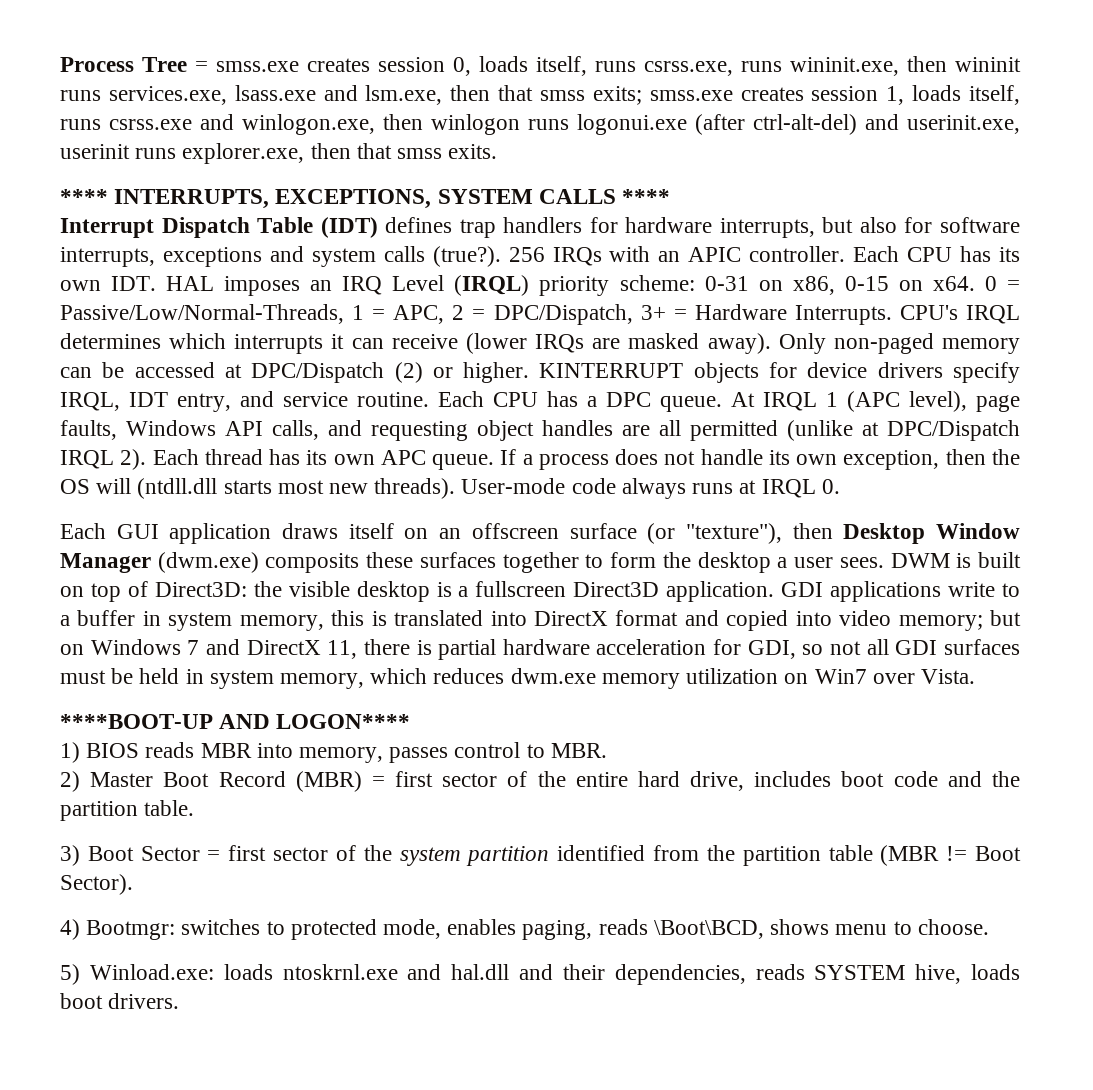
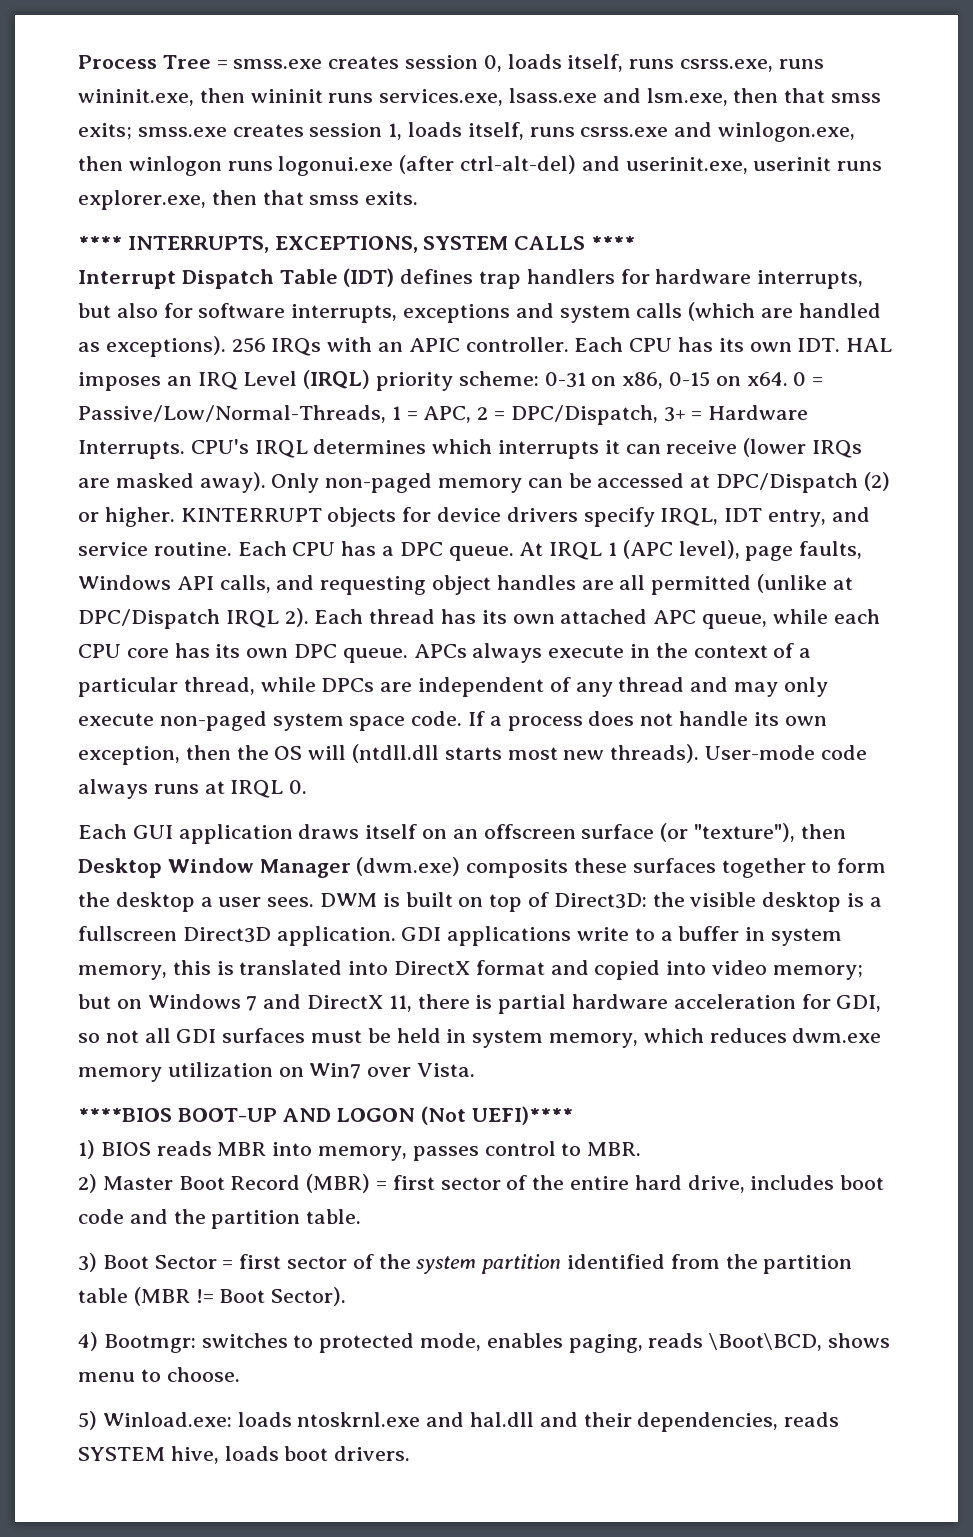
- Interrupt Dispatch Table (IDT) defines trap handlers for hardware interrupts, but also for software interrupts, exceptions and system calls (true?).
+ Interrupt Dispatch Table (IDT) defines trap handlers for hardware interrupts, but also for software interrupts, exceptions and system calls (which are handled as exceptions).
- Each thread has its own APC queue.
+ Each thread has its own attached APC queue, while each CPU core has its own DPC queue. APCs always execute in the context of a particular thread, while DPCs are independent of any thread and may only execute non-paged system space code.
- ****BOOT-UP AND LOGON****
+ ****BIOS BOOT-UP AND LOGON (Not UEFI)****

